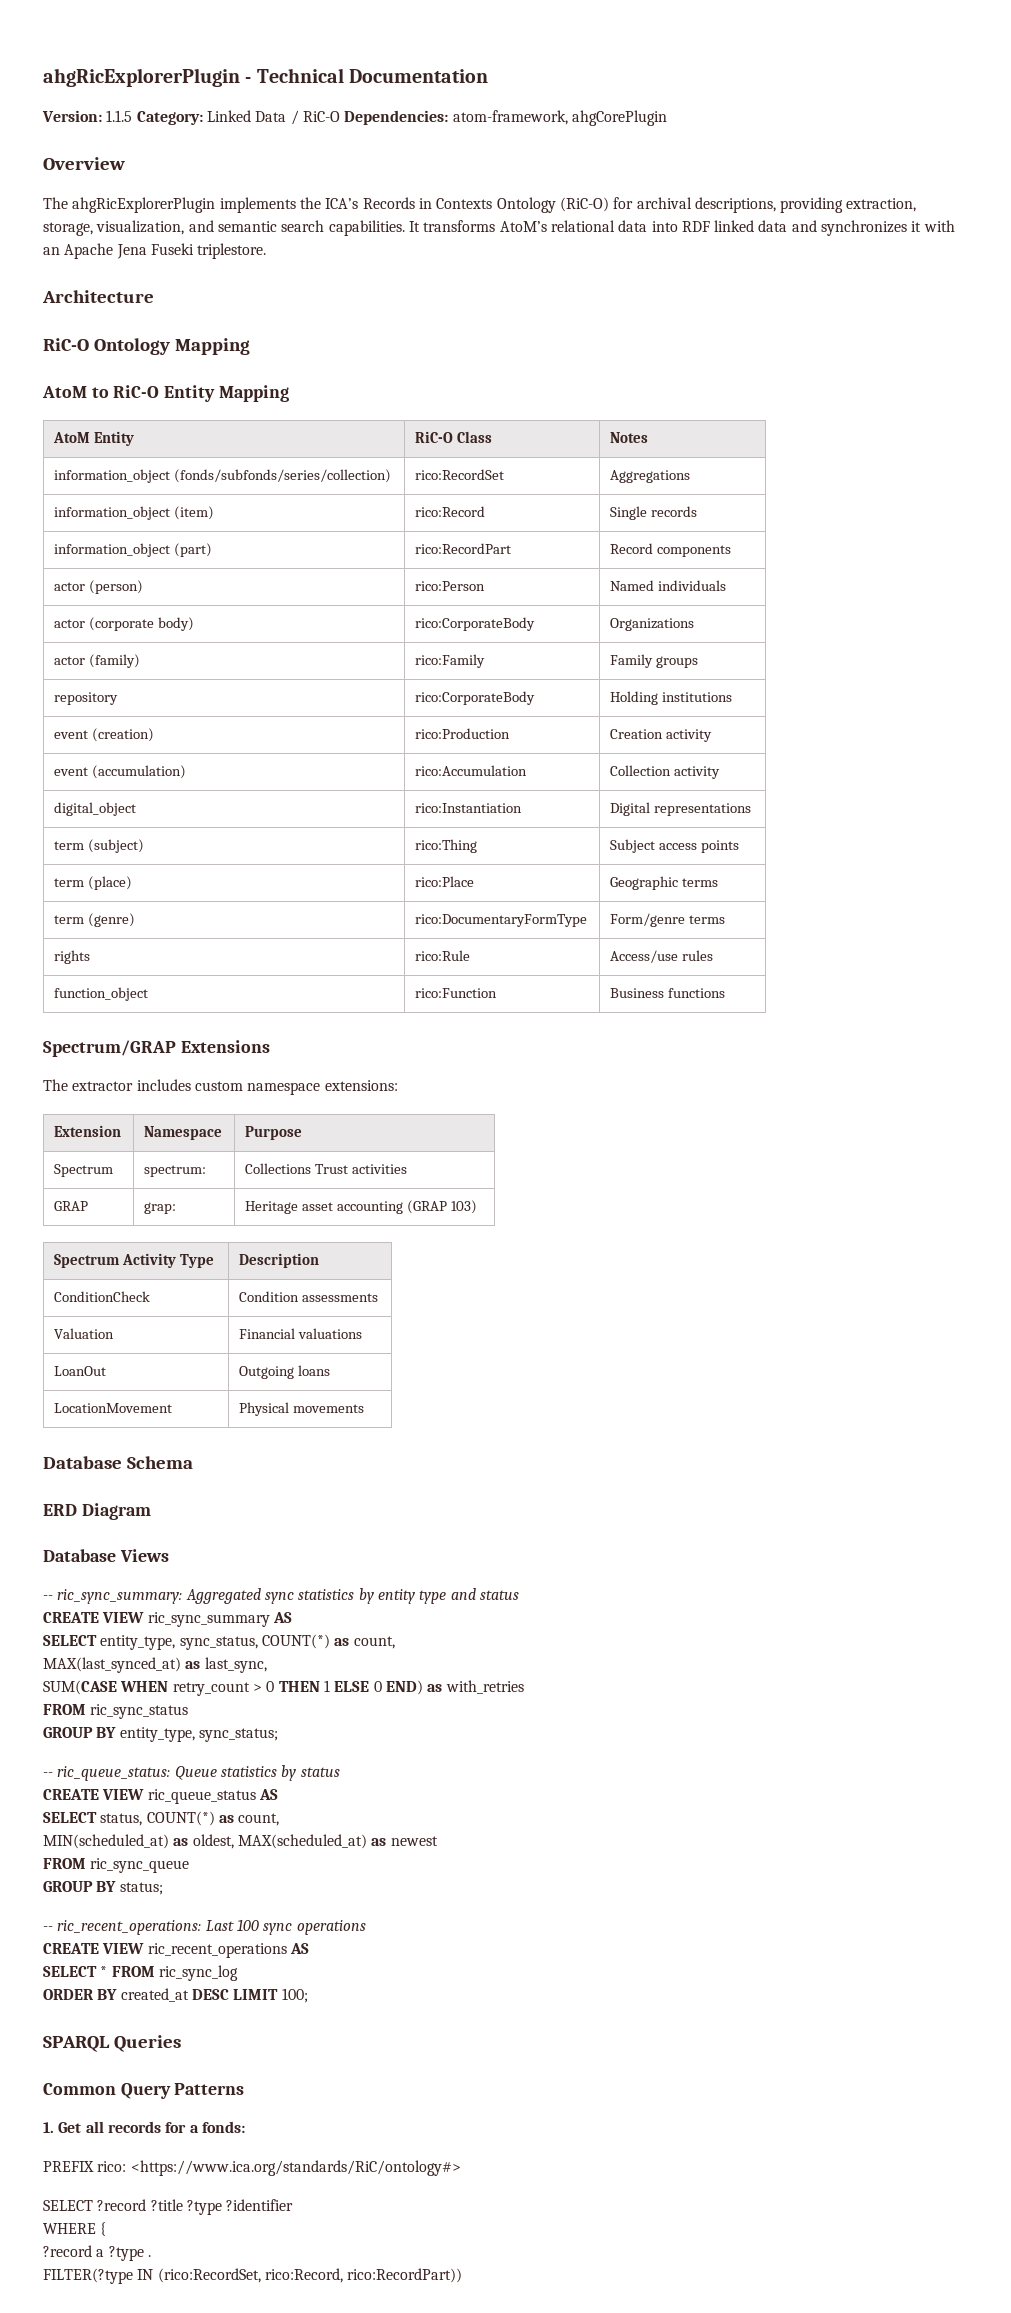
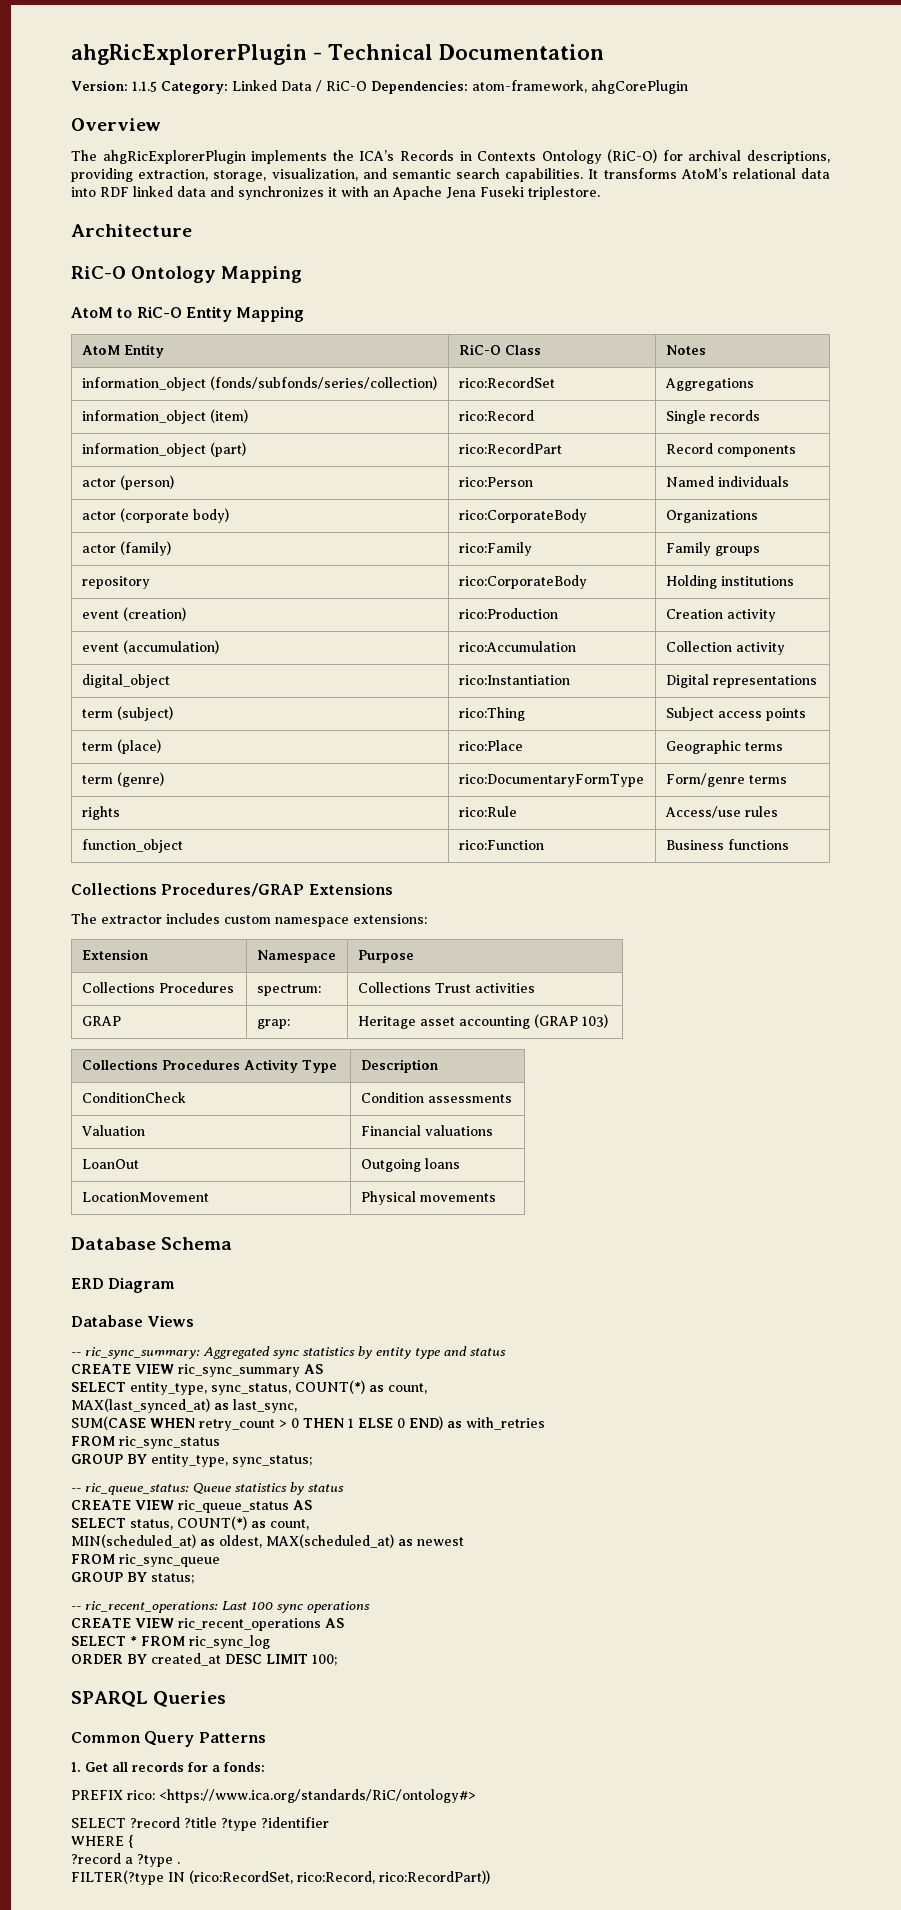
- Spectrum/GRAP Extensions
+ Collections Procedures/GRAP Extensions
- Spectrum | spectrum: | Collections Trust activities
+ Collections Procedures | spectrum: | Collections Trust activities
- Spectrum Activity Type | Description
+ Collections Procedures Activity Type | Description

